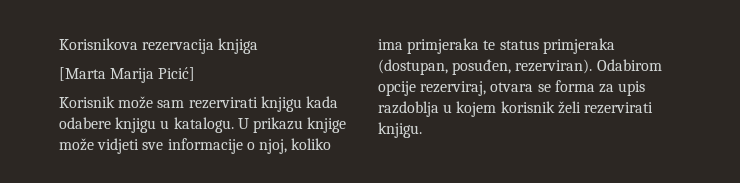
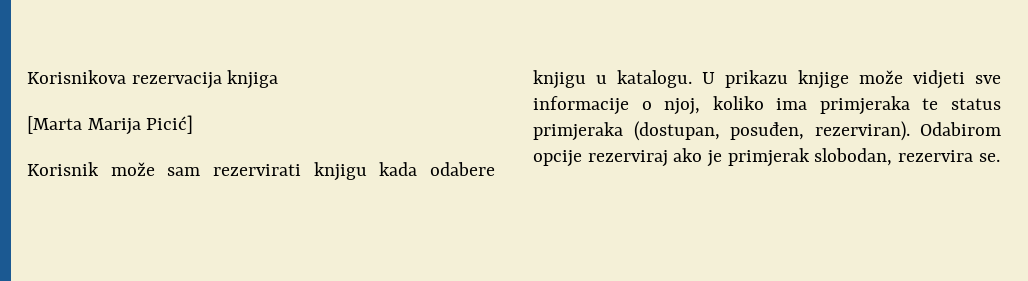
- Odabirom opcije rezerviraj, otvara se forma za upis razdoblja u kojem korisnik želi rezervirati knjigu.
+ Odabirom opcije rezerviraj ako je primjerak slobodan, rezervira se.

